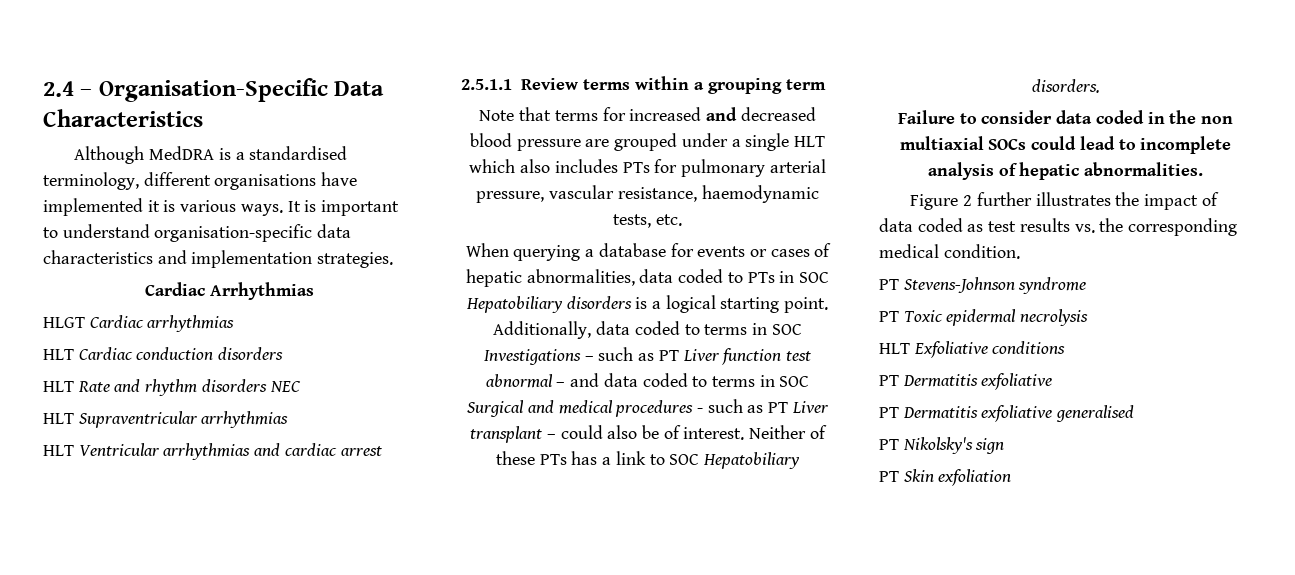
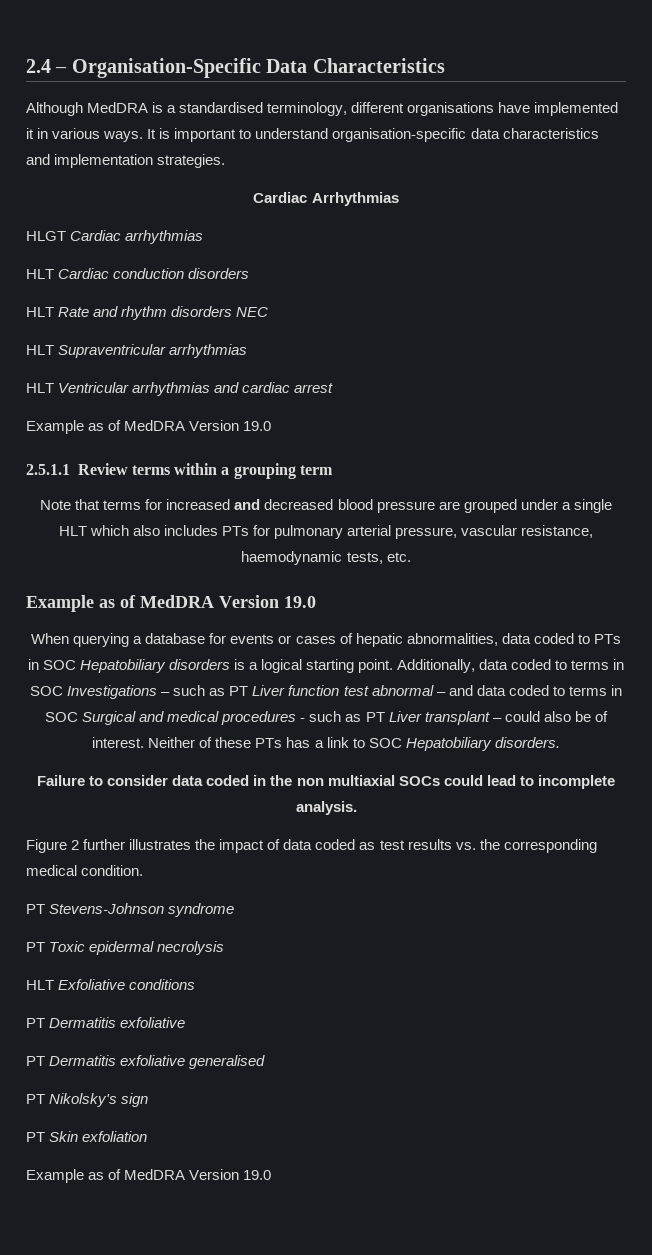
- Although MedDRA is a standardised terminology, different organisations have implemented it is various ways.
+ Although MedDRA is a standardised terminology, different organisations have implemented it in various ways.
  HLT Ventricular arrhythmias and cardiac arrest
+ Example as of MedDRA Version 19.0
  Note that terms for increased and decreased blood pressure are grouped under a single HLT which also includes PTs for pulmonary arterial pressure, vascular resistance, haemodynamic tests, etc.
+ Example as of MedDRA Version 19.0
- Failure to consider data coded in the non multiaxial SOCs could lead to incomplete analysis of hepatic abnormalities.
+ Failure to consider data coded in the non multiaxial SOCs could lead to incomplete analysis.
  PT Skin exfoliation
+ Example as of MedDRA Version 19.0

